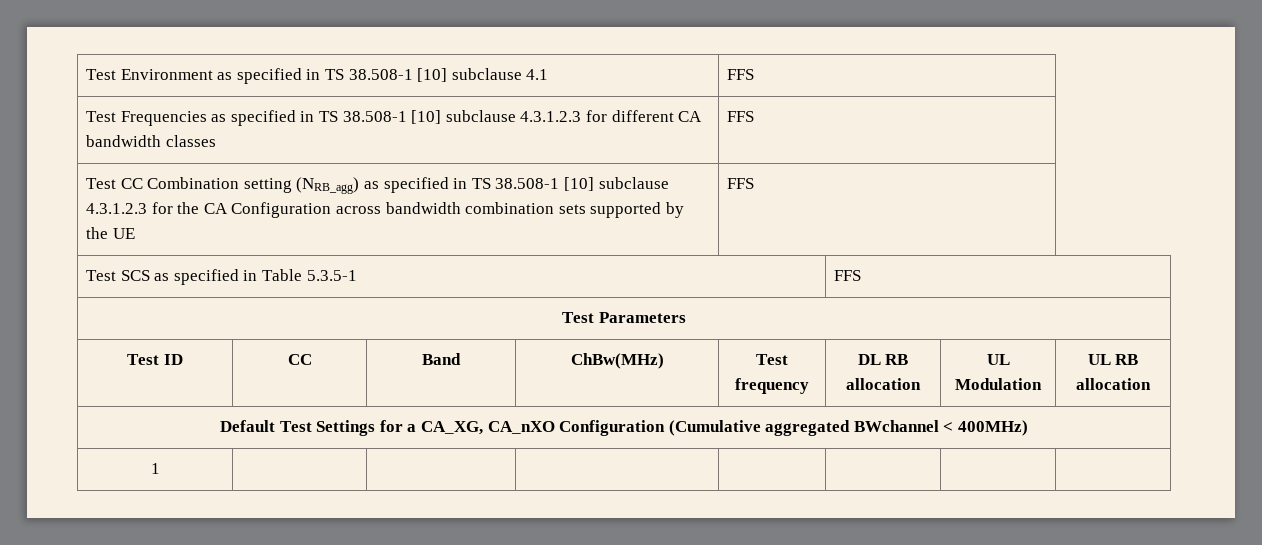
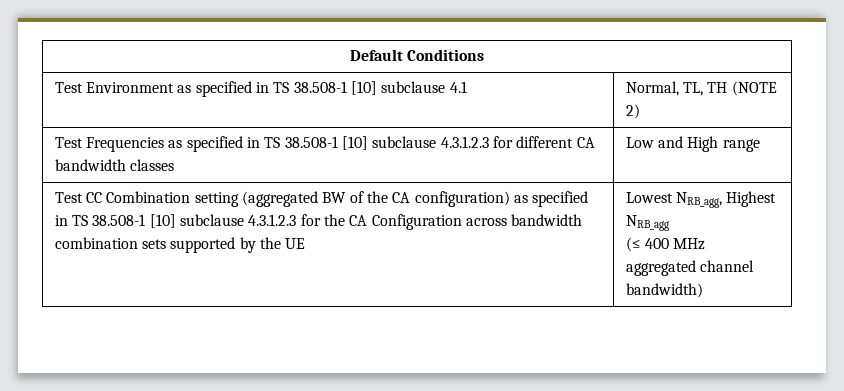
+ Default Conditions
- Test Environment as specified in TS 38.508-1 [10] subclause 4.1 | FFS
+ Test Environment as specified in TS 38.508-1 [10] subclause 4.1 | Normal, TL, TH (NOTE 2)
- Test Frequencies as specified in TS 38.508-1 [10] subclause 4.3.1.2.3 for different CA bandwidth classes | FFS
+ Test Frequencies as specified in TS 38.508-1 [10] subclause 4.3.1.2.3 for different CA bandwidth classes | Low and High range
- Test CC Combination setting (NRB_agg) as specified in TS 38.508-1 [10] subclause 4.3.1.2.3 for the CA Configuration across bandwidth combination sets supported by the UE | FFS
- Test SCS as specified in Table 5.3.5-1 | FFS
- Test Parameters
- Test ID | CC | Band | ChBw(MHz) | Test frequency | DL RB allocation | UL Modulation | UL RB allocation
- Default Test Settings for a CA_XG, CA_nXO Configuration (Cumulative aggregated BWchannel < 400MHz)
- 1 | | | | | | |
+ Test CC Combination setting (aggregated BW of the CA configuration) as specified in TS 38.508-1 [10] subclause 4.3.1.2.3 for the CA Configuration across bandwidth combination sets supported by the UE | Lowest NRB_agg, Highest NRB_agg
+ (≤ 400 MHz aggregated channel bandwidth)

